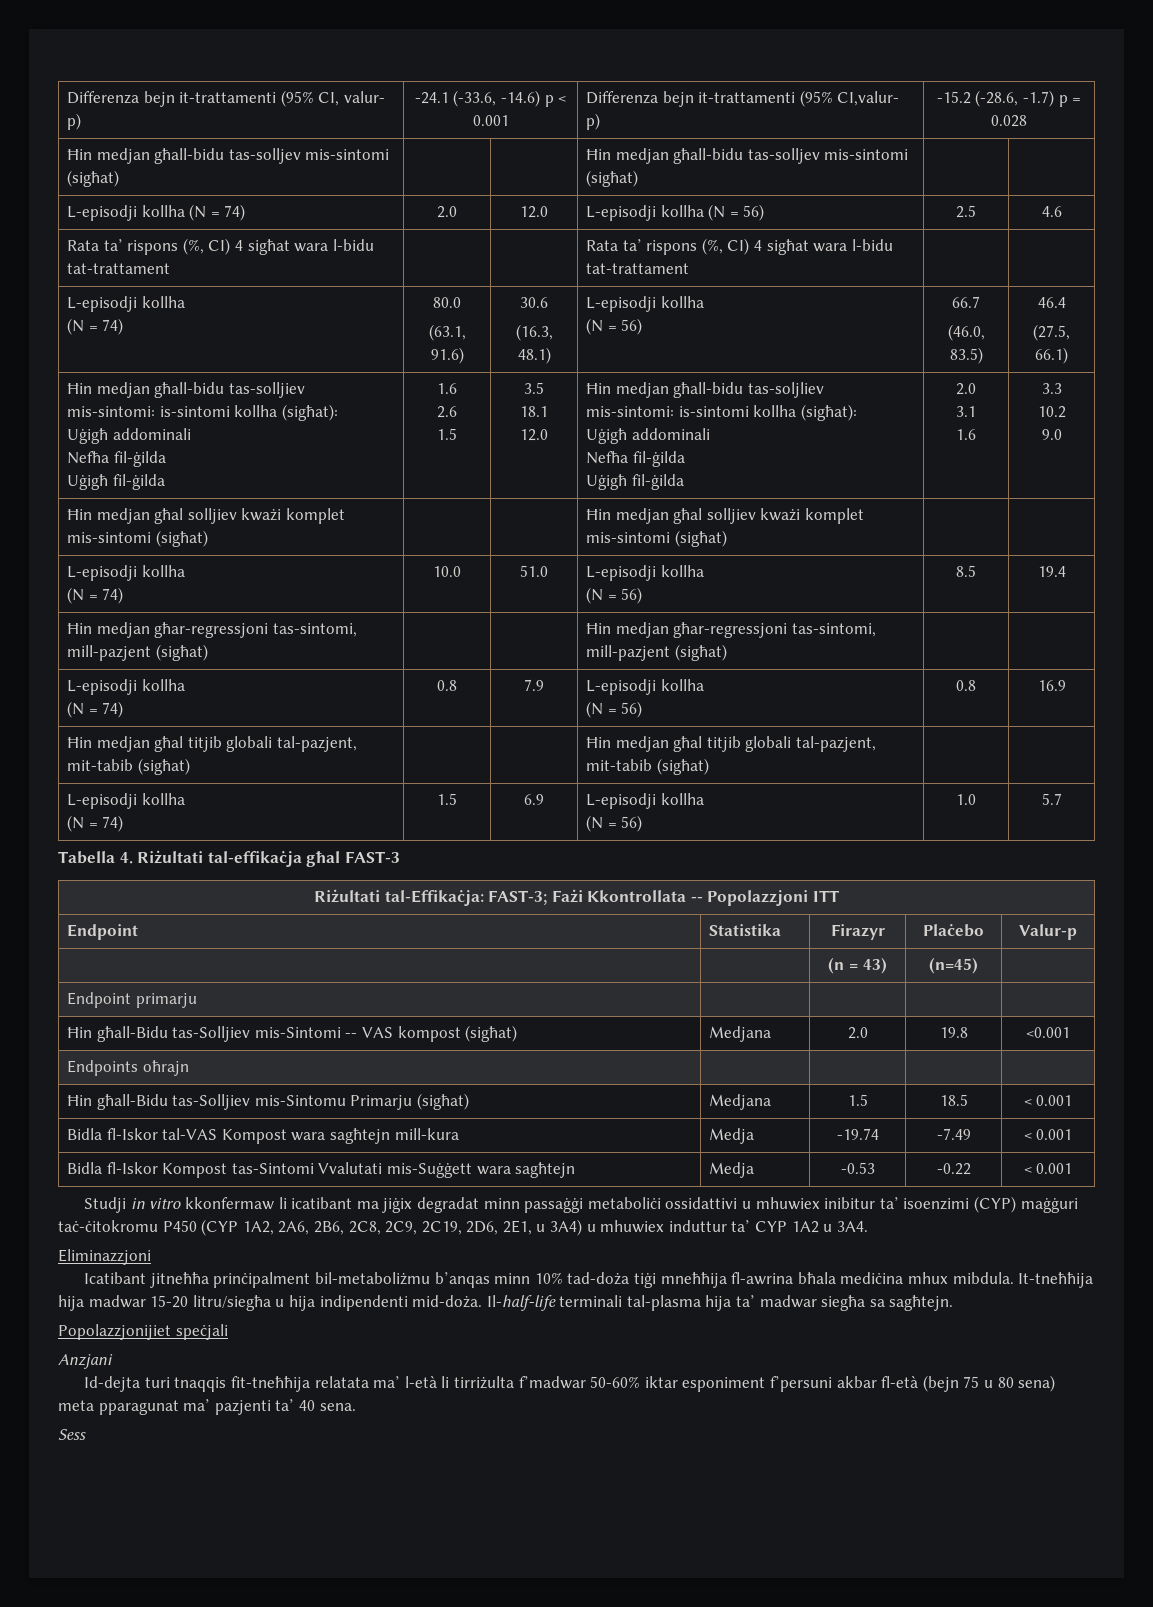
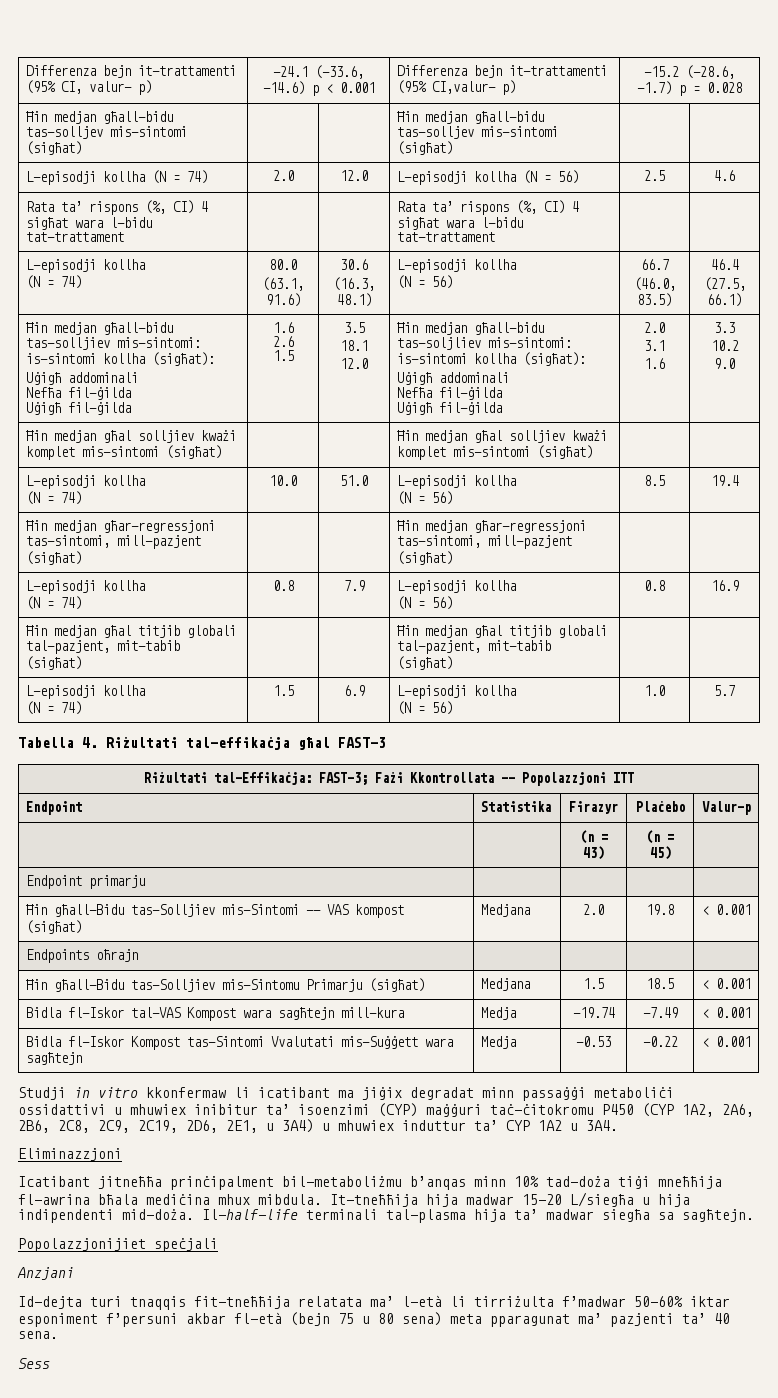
- | | (n = 43) | (n=45) |
+ | | (n = 43) | (n = 45) |
- Ħin għall-Bidu tas-Solljiev mis-Sintomi -- VAS kompost (sigħat) | Medjana | 2.0 | 19.8 | <0.001
+ Ħin għall-Bidu tas-Solljiev mis-Sintomi -- VAS kompost (sigħat) | Medjana | 2.0 | 19.8 | < 0.001
- It-tneħħija hija madwar 15-20 litru/siegħa u hija indipendenti mid-doża.
+ It-tneħħija hija madwar 15-20 L/siegħa u hija indipendenti mid-doża.

